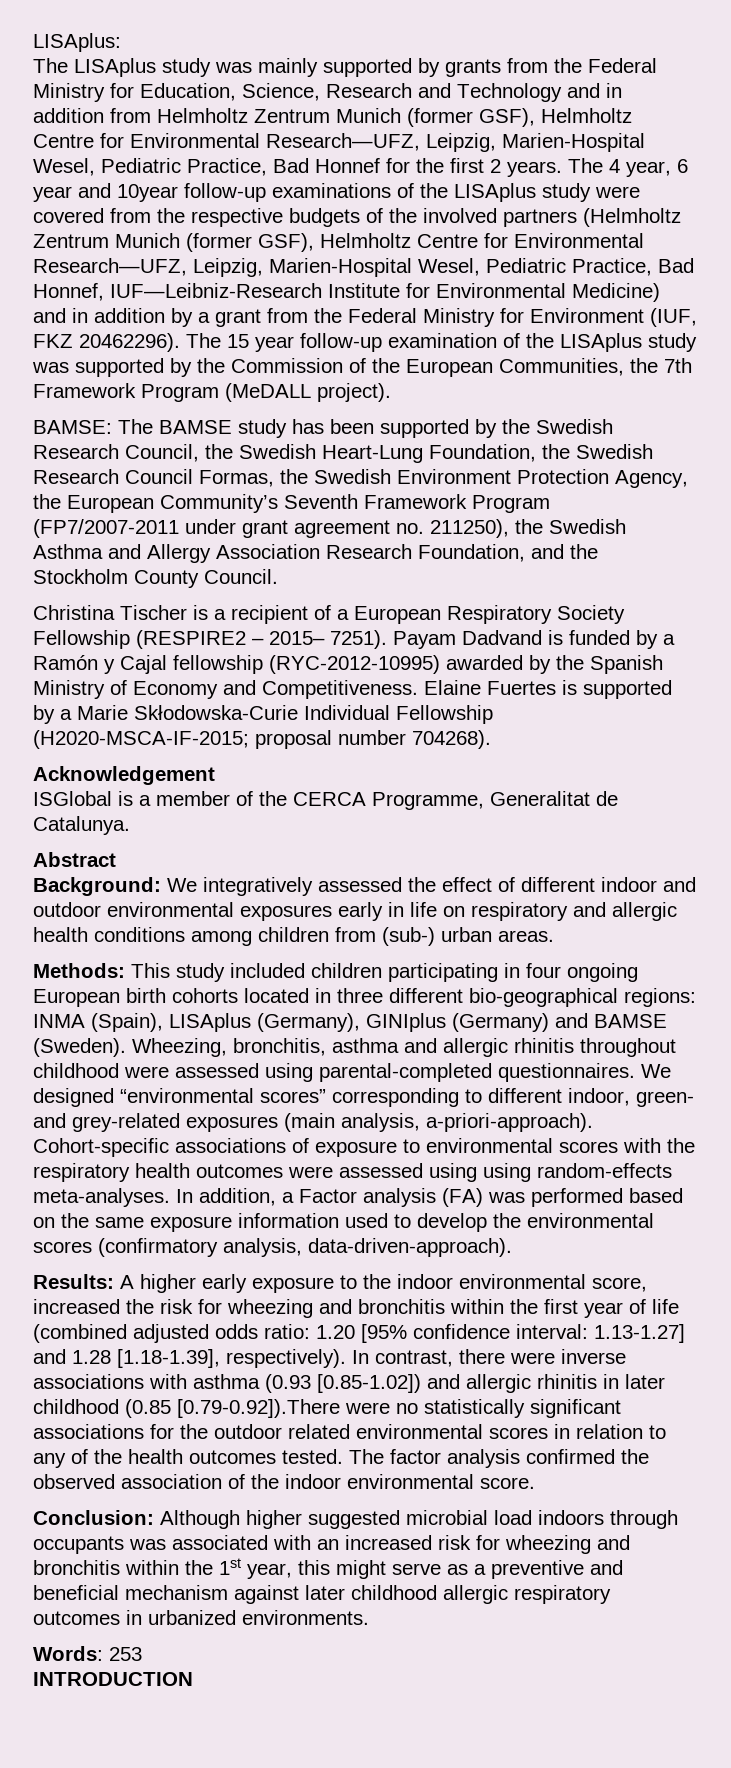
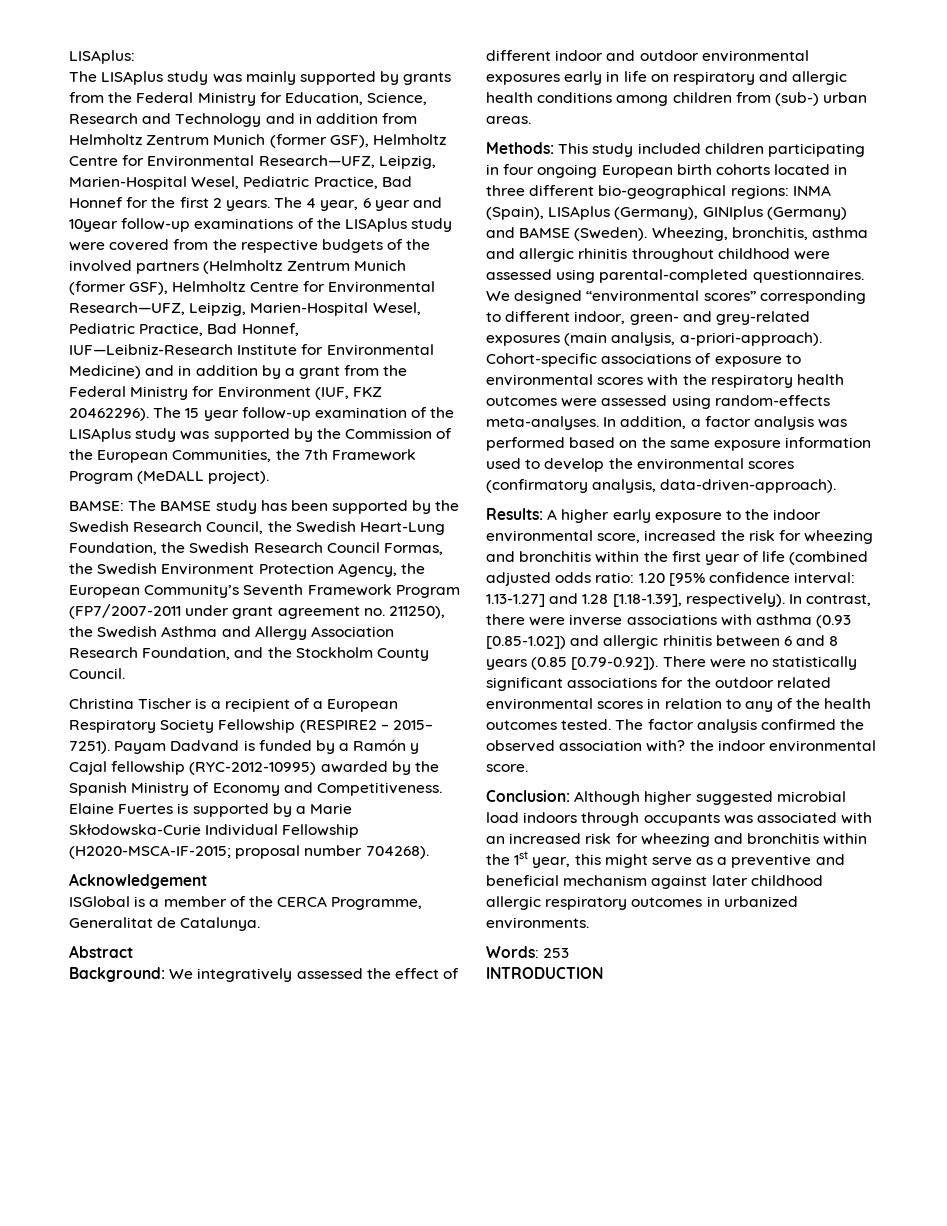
- Cohort-specific associations of exposure to environmental scores with the respiratory health outcomes were assessed using using random-effects meta-analyses.
+ Cohort-specific associations of exposure to environmental scores with the respiratory health outcomes were assessed using random-effects meta-analyses.
- In addition, a Factor analysis (FA) was performed based on the same exposure information used to develop the environmental scores (confirmatory analysis, data-driven-approach).
+ In addition, a factor analysis was performed based on the same exposure information used to develop the environmental scores (confirmatory analysis, data-driven-approach).
- In contrast, there were inverse associations with asthma (0.93 [0.85-1.02]) and allergic rhinitis in later childhood (0.85 [0.79-0.92]).There were no statistically significant associations for the outdoor related environmental scores in relation to any of the health outcomes tested.
+ In contrast, there were inverse associations with asthma (0.93 [0.85-1.02]) and allergic rhinitis between 6 and 8 years (0.85 [0.79-0.92]). There were no statistically significant associations for the outdoor related environmental scores in relation to any of the health outcomes tested.
- The factor analysis confirmed the observed association of the indoor environmental score.
+ The factor analysis confirmed the observed association with? the indoor environmental score.

